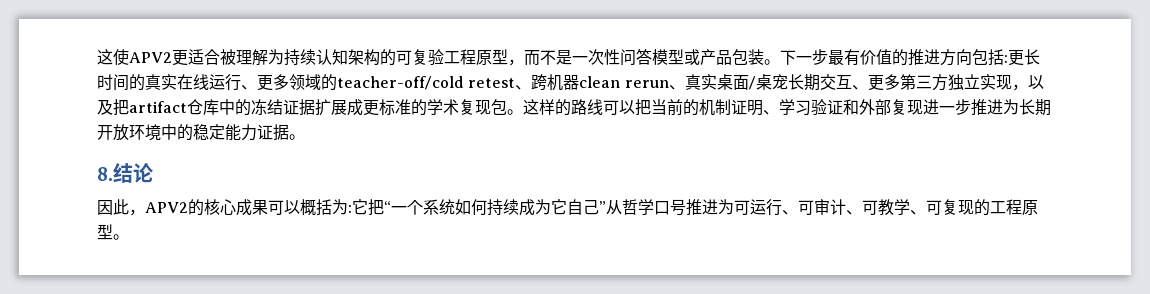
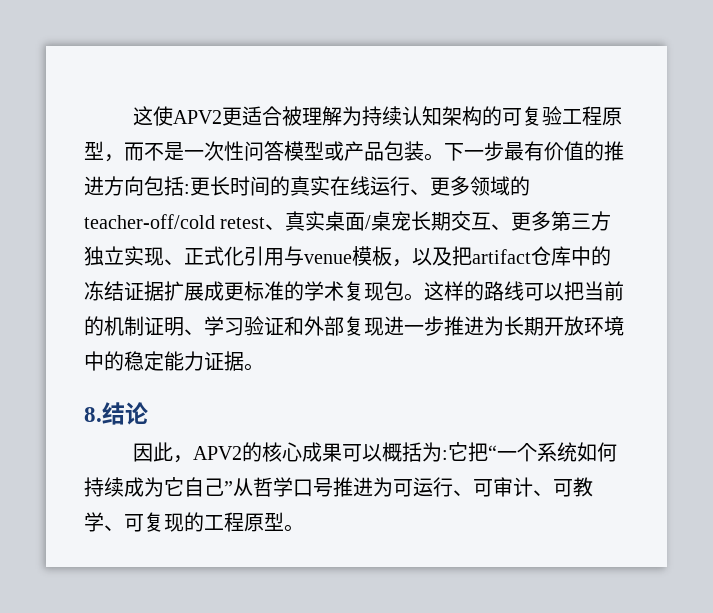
- 下一步最有价值的推进方向包括:更长时间的真实在线运行、更多领域的teacher-off/cold retest、跨机器clean rerun、真实桌面/桌宠长期交互、更多第三方独立实现，以及把artifact仓库中的冻结证据扩展成更标准的学术复现包。
+ 下一步最有价值的推进方向包括:更长时间的真实在线运行、更多领域的teacher-off/cold retest、真实桌面/桌宠长期交互、更多第三方独立实现、正式化引用与venue模板，以及把artifact仓库中的冻结证据扩展成更标准的学术复现包。

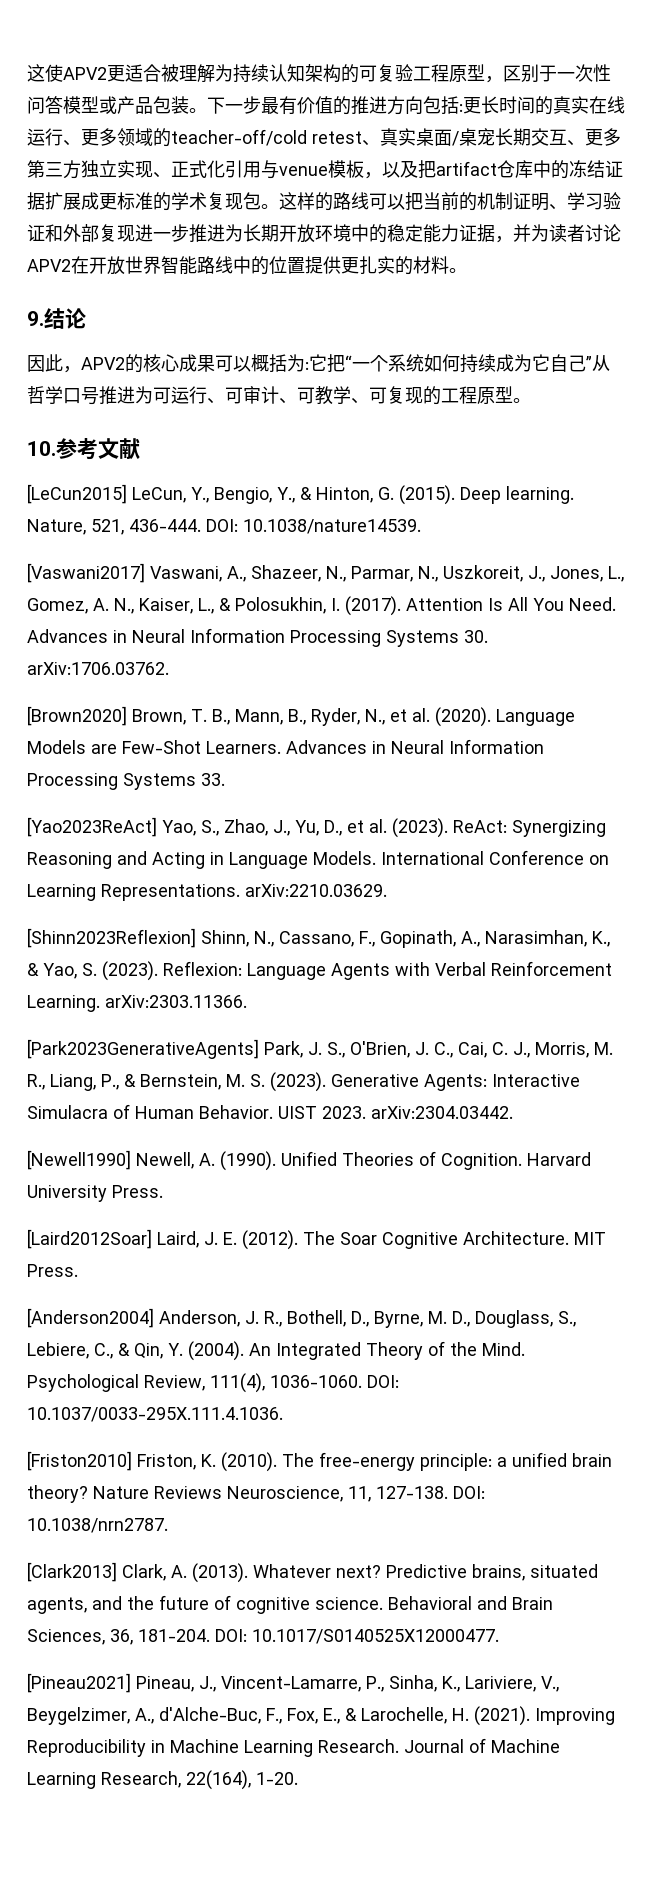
- 这使APV2更适合被理解为持续认知架构的可复验工程原型，而不是一次性问答模型或产品包装。
+ 这使APV2更适合被理解为持续认知架构的可复验工程原型，区别于一次性问答模型或产品包装。
- 这样的路线可以把当前的机制证明、学习验证和外部复现进一步推进为长期开放环境中的稳定能力证据。
- 8.结论
+ 这样的路线可以把当前的机制证明、学习验证和外部复现进一步推进为长期开放环境中的稳定能力证据，并为读者讨论APV2在开放世界智能路线中的位置提供更扎实的材料。
+ 9.结论
+ 10.参考文献
+ [LeCun2015] LeCun, Y., Bengio, Y., & Hinton, G. (2015). Deep learning. Nature, 521, 436-444. DOI: 10.1038/nature14539.
+ [Vaswani2017] Vaswani, A., Shazeer, N., Parmar, N., Uszkoreit, J., Jones, L., Gomez, A. N., Kaiser, L., & Polosukhin, I. (2017). Attention Is All You Need. Advances in Neural Information Processing Systems 30. arXiv:1706.03762.
+ [Brown2020] Brown, T. B., Mann, B., Ryder, N., et al. (2020). Language Models are Few-Shot Learners. Advances in Neural Information Processing Systems 33.
+ [Yao2023ReAct] Yao, S., Zhao, J., Yu, D., et al. (2023). ReAct: Synergizing Reasoning and Acting in Language Models. International Conference on Learning Representations. arXiv:2210.03629.
+ [Shinn2023Reflexion] Shinn, N., Cassano, F., Gopinath, A., Narasimhan, K., & Yao, S. (2023). Reflexion: Language Agents with Verbal Reinforcement Learning. arXiv:2303.11366.
+ [Park2023GenerativeAgents] Park, J. S., O'Brien, J. C., Cai, C. J., Morris, M. R., Liang, P., & Bernstein, M. S. (2023). Generative Agents: Interactive Simulacra of Human Behavior. UIST 2023. arXiv:2304.03442.
+ [Newell1990] Newell, A. (1990). Unified Theories of Cognition. Harvard University Press.
+ [Laird2012Soar] Laird, J. E. (2012). The Soar Cognitive Architecture. MIT Press.
+ [Anderson2004] Anderson, J. R., Bothell, D., Byrne, M. D., Douglass, S., Lebiere, C., & Qin, Y. (2004). An Integrated Theory of the Mind. Psychological Review, 111(4), 1036-1060. DOI: 10.1037/0033-295X.111.4.1036.
+ [Friston2010] Friston, K. (2010). The free-energy principle: a unified brain theory? Nature Reviews Neuroscience, 11, 127-138. DOI: 10.1038/nrn2787.
+ [Clark2013] Clark, A. (2013). Whatever next? Predictive brains, situated agents, and the future of cognitive science. Behavioral and Brain Sciences, 36, 181-204. DOI: 10.1017/S0140525X12000477.
+ [Pineau2021] Pineau, J., Vincent-Lamarre, P., Sinha, K., Lariviere, V., Beygelzimer, A., d'Alche-Buc, F., Fox, E., & Larochelle, H. (2021). Improving Reproducibility in Machine Learning Research. Journal of Machine Learning Research, 22(164), 1-20.

